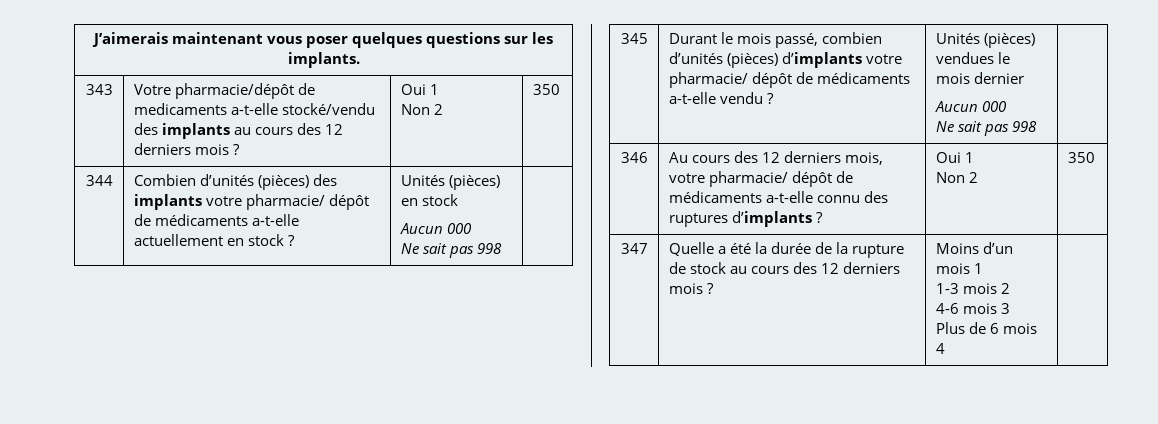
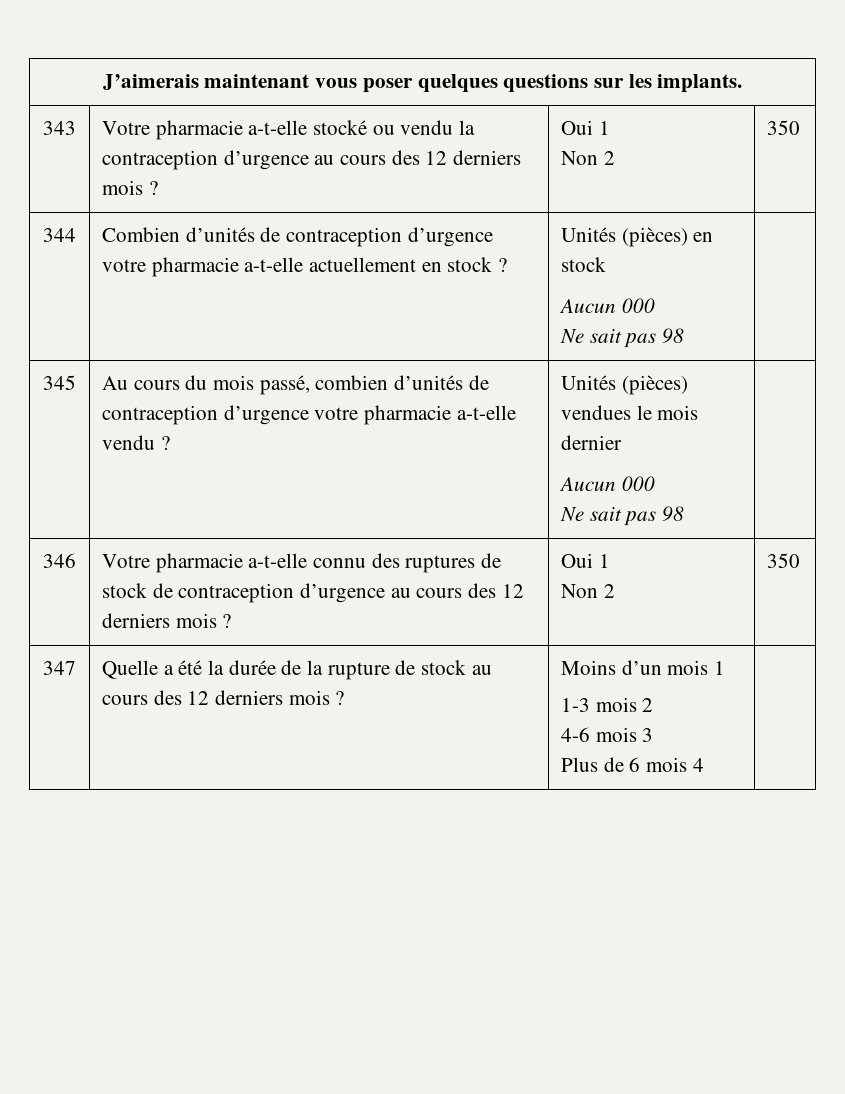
- 343 | Votre pharmacie/dépôt de medicaments a-t-elle stocké/vendu des implants au cours des 12 derniers mois ? | Oui 1
+ 343 | Votre pharmacie a-t-elle stocké ou vendu la contraception d’urgence au cours des 12 derniers mois ? | Oui 1
- 344 | Combien d’unités (pièces) des implants votre pharmacie/ dépôt de médicaments a-t-elle actuellement en stock ? | Unités (pièces) en stock
+ 344 | Combien d’unités de contraception d’urgence votre pharmacie a-t-elle actuellement en stock ? | Unités (pièces) en stock
  Aucun 000
- Ne sait pas 998 |
+ Ne sait pas 98 |
- 345 | Durant le mois passé, combien d’unités (pièces) d’implants votre pharmacie/ dépôt de médicaments a-t-elle vendu ? | Unités (pièces) vendues le mois dernier
+ 345 | Au cours du mois passé, combien d’unités de contraception d’urgence votre pharmacie a-t-elle vendu ? | Unités (pièces) vendues le mois dernier
  Aucun 000
- Ne sait pas 998 |
+ Ne sait pas 98 |
- 346 | Au cours des 12 derniers mois, votre pharmacie/ dépôt de médicaments a-t-elle connu des ruptures d’implants ? | Oui 1
+ 346 | Votre pharmacie a-t-elle connu des ruptures de stock de contraception d’urgence au cours des 12 derniers mois ? | Oui 1

